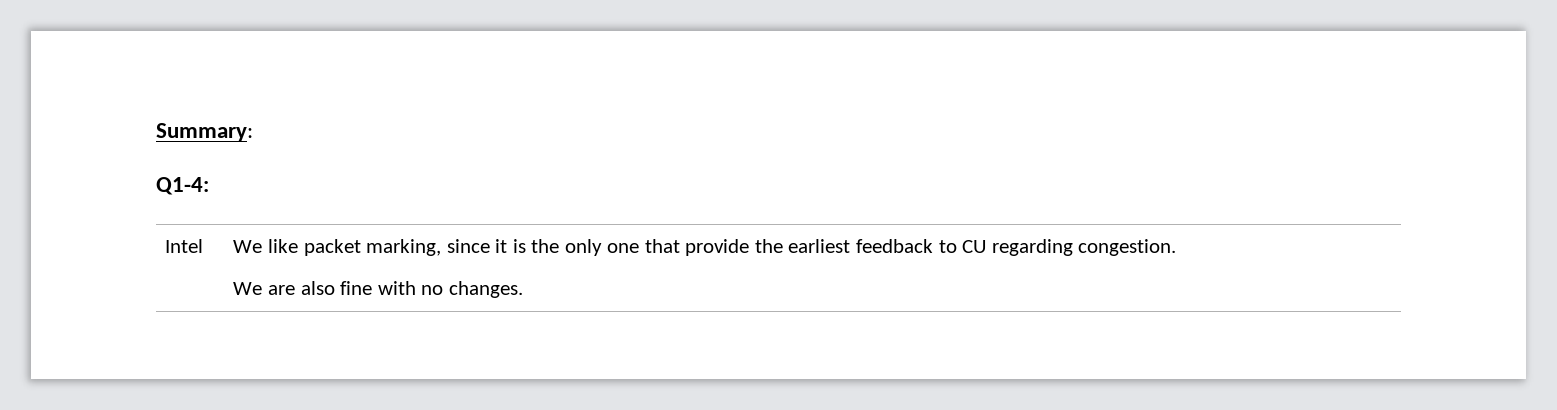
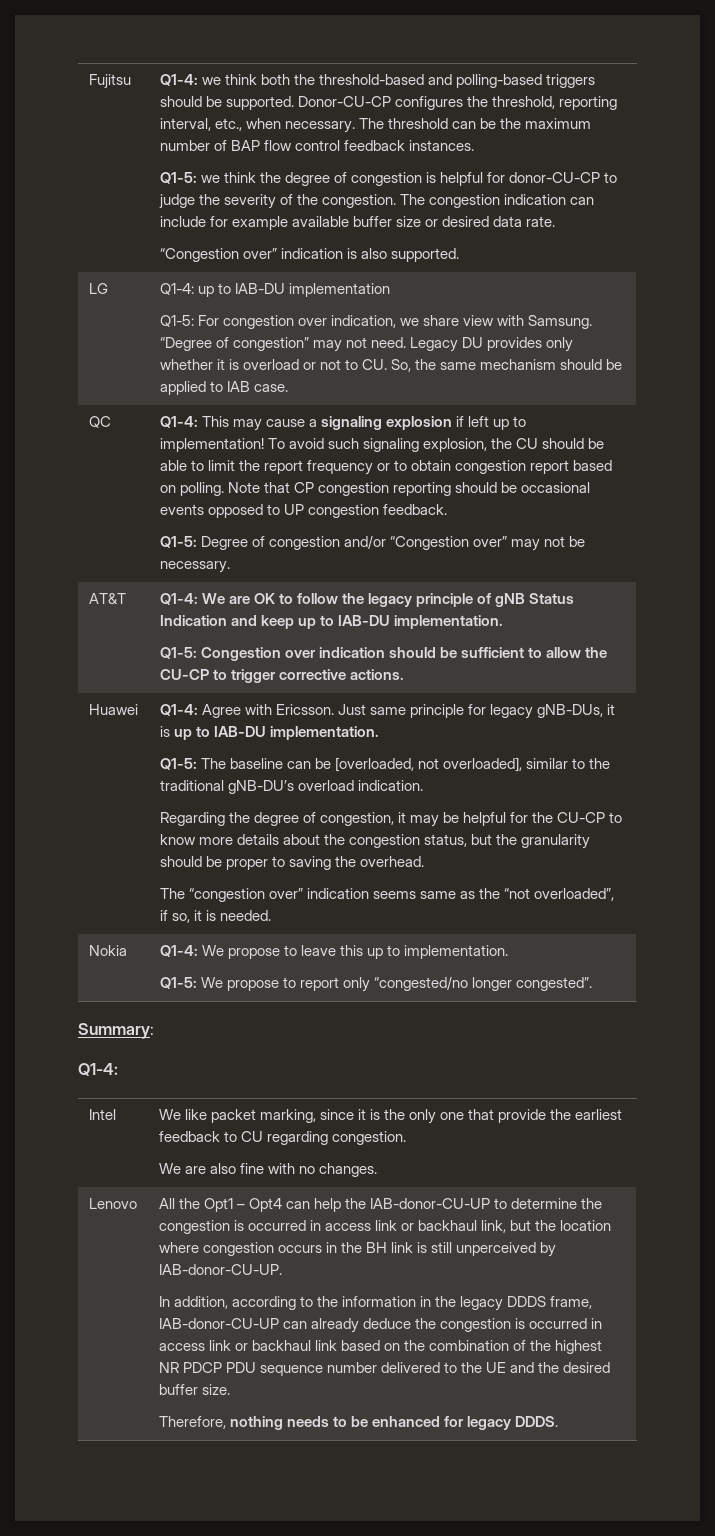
+ Fujitsu | Q1-4: we think both the threshold-based and polling-based triggers should be supported. Donor-CU-CP configures the threshold, reporting interval, etc., when necessary. The threshold can be the maximum number of BAP flow control feedback instances.
+ Q1-5: we think the degree of congestion is helpful for donor-CU-CP to judge the severity of the congestion. The congestion indication can include for example available buffer size or desired data rate.
+ “Congestion over” indication is also supported.
+ LG | Q1-4: up to IAB-DU implementation
+ Q1-5: For congestion over indication, we share view with Samsung. “Degree of congestion” may not need. Legacy DU provides only whether it is overload or not to CU. So, the same mechanism should be applied to IAB case.
+ QC | Q1-4: This may cause a signaling explosion if left up to implementation! To avoid such signaling explosion, the CU should be able to limit the report frequency or to obtain congestion report based on polling. Note that CP congestion reporting should be occasional events opposed to UP congestion feedback.
+ Q1-5: Degree of congestion and/or “Congestion over” may not be necessary.
+ AT&T | Q1-4: We are OK to follow the legacy principle of gNB Status Indication and keep up to IAB-DU implementation.
+ Q1-5: Congestion over indication should be sufficient to allow the CU-CP to trigger corrective actions.
+ Huawei | Q1-4: Agree with Ericsson. Just same principle for legacy gNB-DUs, it is up to IAB-DU implementation.
+ Q1-5: The baseline can be [overloaded, not overloaded], similar to the traditional gNB-DU’s overload indication.
+ Regarding the degree of congestion, it may be helpful for the CU-CP to know more details about the congestion status, but the granularity should be proper to saving the overhead.
+ The “congestion over” indication seems same as the “not overloaded”, if so, it is needed.
+ Nokia | Q1-4: We propose to leave this up to implementation.
+ Q1-5: We propose to report only “congested/no longer congested”.
+ Lenovo | All the Opt1 – Opt4 can help the IAB-donor-CU-UP to determine the congestion is occurred in access link or backhaul link, but the location where congestion occurs in the BH link is still unperceived by IAB-donor-CU-UP.
+ In addition, according to the information in the legacy DDDS frame, IAB-donor-CU-UP can already deduce the congestion is occurred in access link or backhaul link based on the combination of the highest NR PDCP PDU sequence number delivered to the UE and the desired buffer size.
+ Therefore, nothing needs to be enhanced for legacy DDDS.

